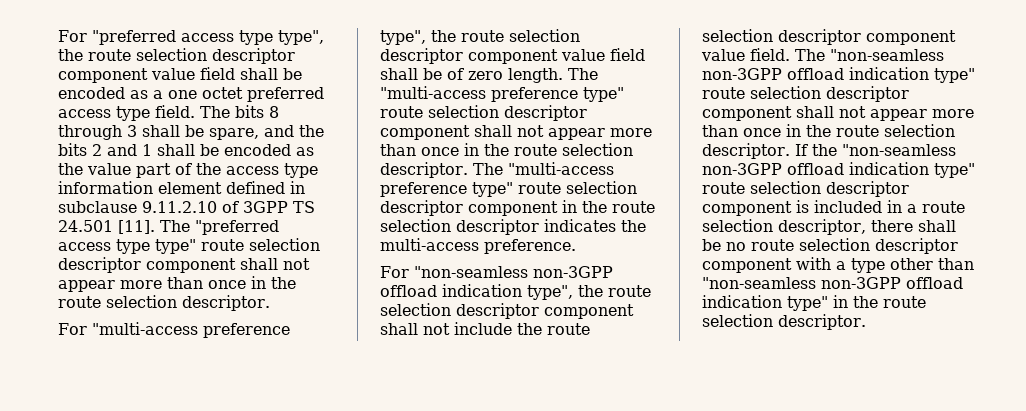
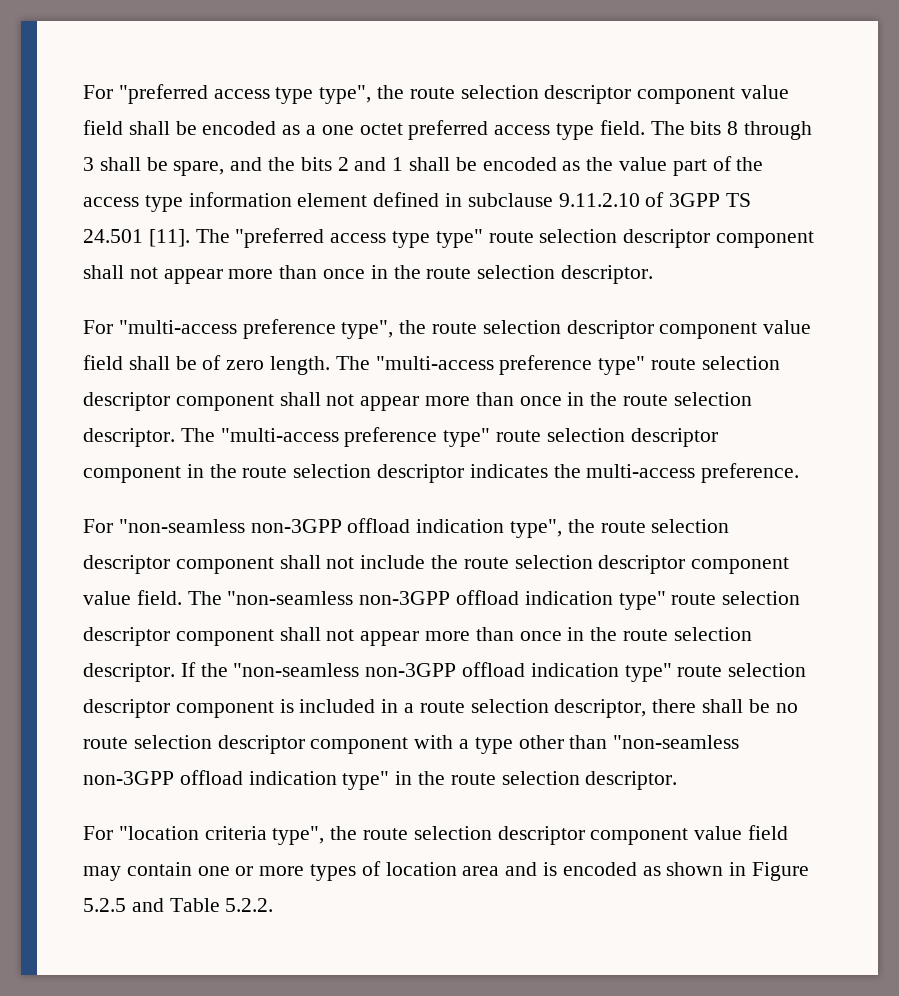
+ For "location criteria type", the route selection descriptor component value field may contain one or more types of location area and is encoded as shown in Figure 5.2.5 and Table 5.2.2.

